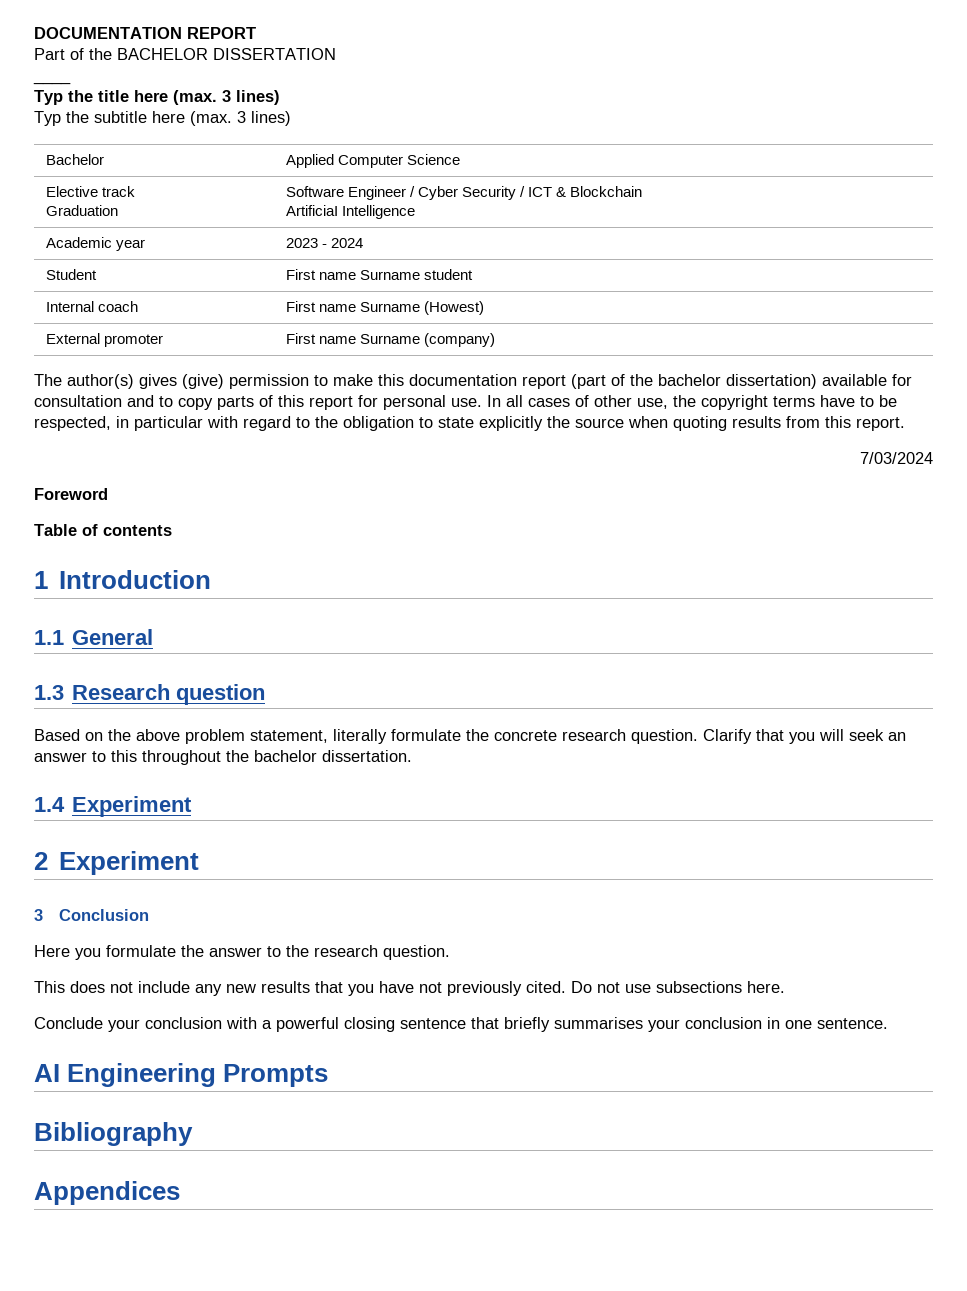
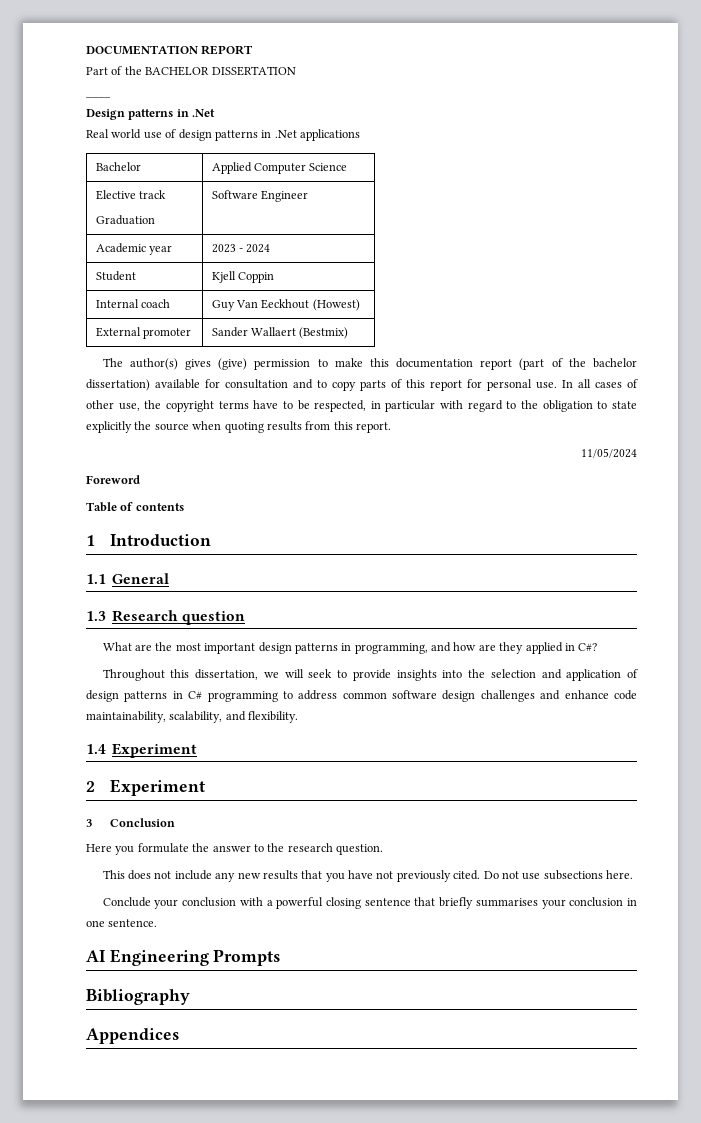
- Typ the title here (max. 3 lines)
- Typ the subtitle here (max. 3 lines)
+ Design patterns in .Net
+ Real world use of design patterns in .Net applications
  Elective track
- Graduation | Software Engineer / Cyber Security / ICT & Blockchain
- ArtificiaI Intelligence
+ Graduation | Software Engineer
- Student | First name Surname student
+ Student | Kjell Coppin
- Internal coach | First name Surname (Howest)
+ Internal coach | Guy Van Eeckhout (Howest)
- External promoter | First name Surname (company)
+ External promoter | Sander Wallaert (Bestmix)
- 7/03/2024
+ 11/05/2024
- Based on the above problem statement, literally formulate the concrete research question. Clarify that you will seek an answer to this throughout the bachelor dissertation.
+ What are the most important design patterns in programming, and how are they applied in C#?
+ Throughout this dissertation, we will seek to provide insights into the selection and application of design patterns in C# programming to address common software design challenges and enhance code maintainability, scalability, and flexibility.

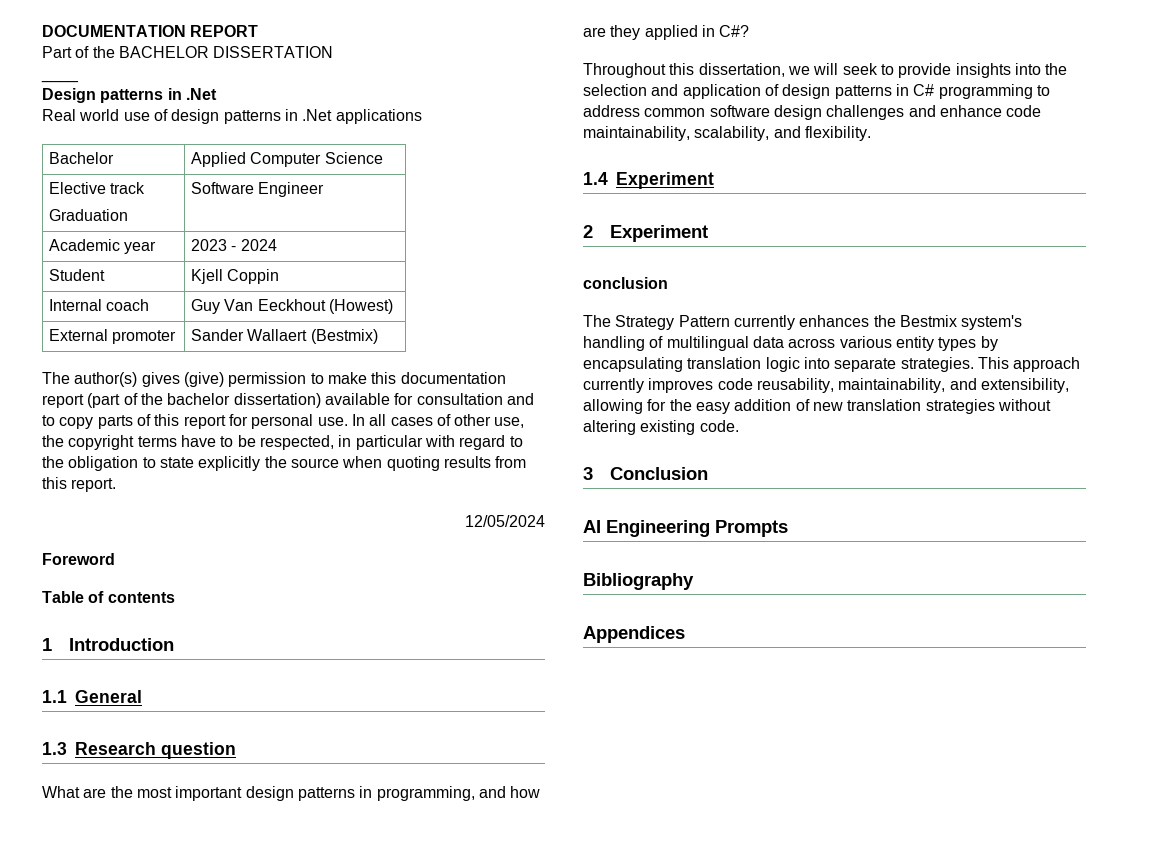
- 11/05/2024
+ 12/05/2024
+ conclusion
+ The Strategy Pattern currently enhances the Bestmix system's handling of multilingual data across various entity types by encapsulating translation logic into separate strategies. This approach currently improves code reusability, maintainability, and extensibility, allowing for the easy addition of new translation strategies without altering existing code.
  3 Conclusion
- Here you formulate the answer to the research question.
- This does not include any new results that you have not previously cited. Do not use subsections here.
- Conclude your conclusion with a powerful closing sentence that briefly summarises your conclusion in one sentence.

